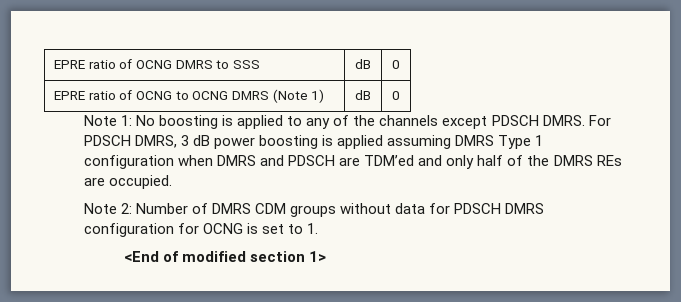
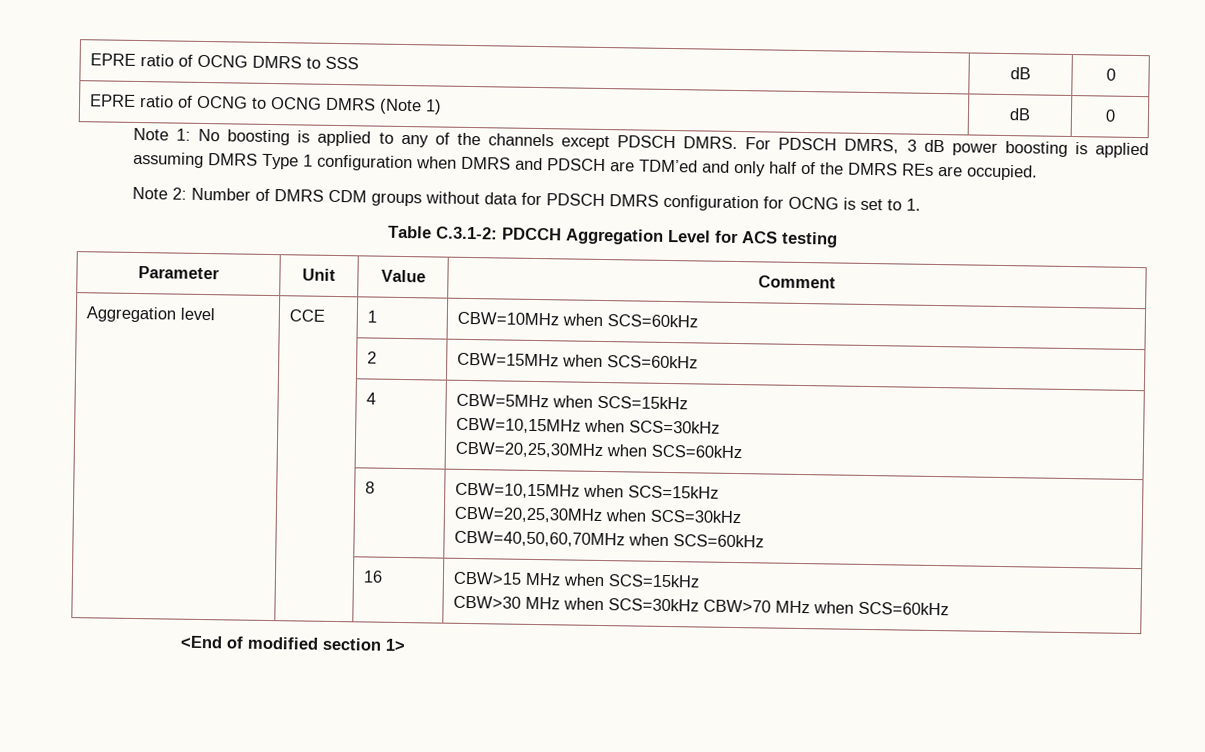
+ Table C.3.1-2: PDCCH Aggregation Level for ACS testing
+ Parameter | Unit | Value | Comment
+ Aggregation level | CCE | 1 | CBW=10MHz when SCS=60kHz
+ | | 2 | CBW=15MHz when SCS=60kHz
+ | | 4 | CBW=5MHz when SCS=15kHz
+ CBW=10,15MHz when SCS=30kHz
+ CBW=20,25,30MHz when SCS=60kHz
+ | | 8 | CBW=10,15MHz when SCS=15kHz
+ CBW=20,25,30MHz when SCS=30kHz
+ CBW=40,50,60,70MHz when SCS=60kHz
+ | | 16 | CBW>15 MHz when SCS=15kHz
+ CBW>30 MHz when SCS=30kHz CBW>70 MHz when SCS=60kHz

